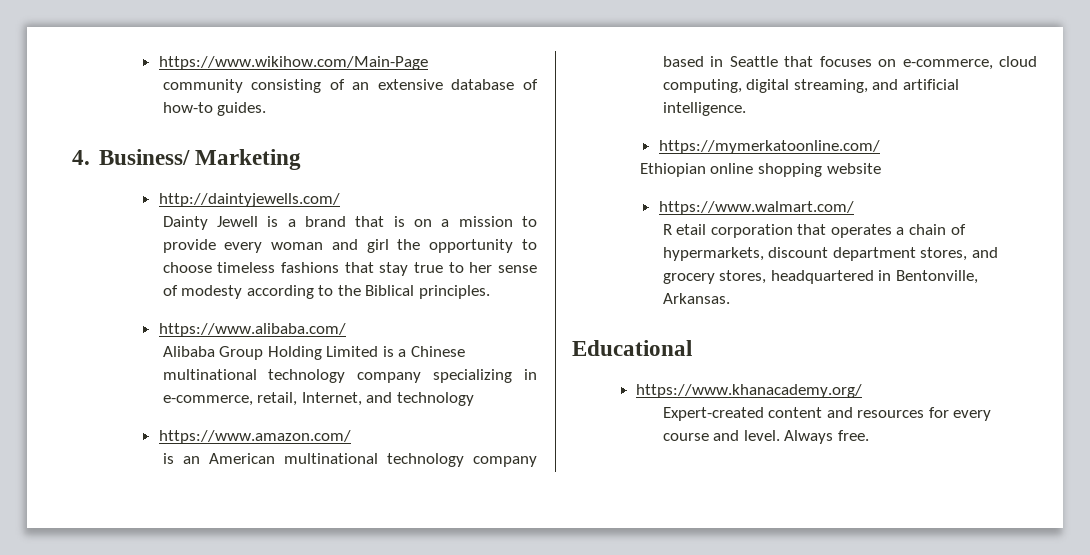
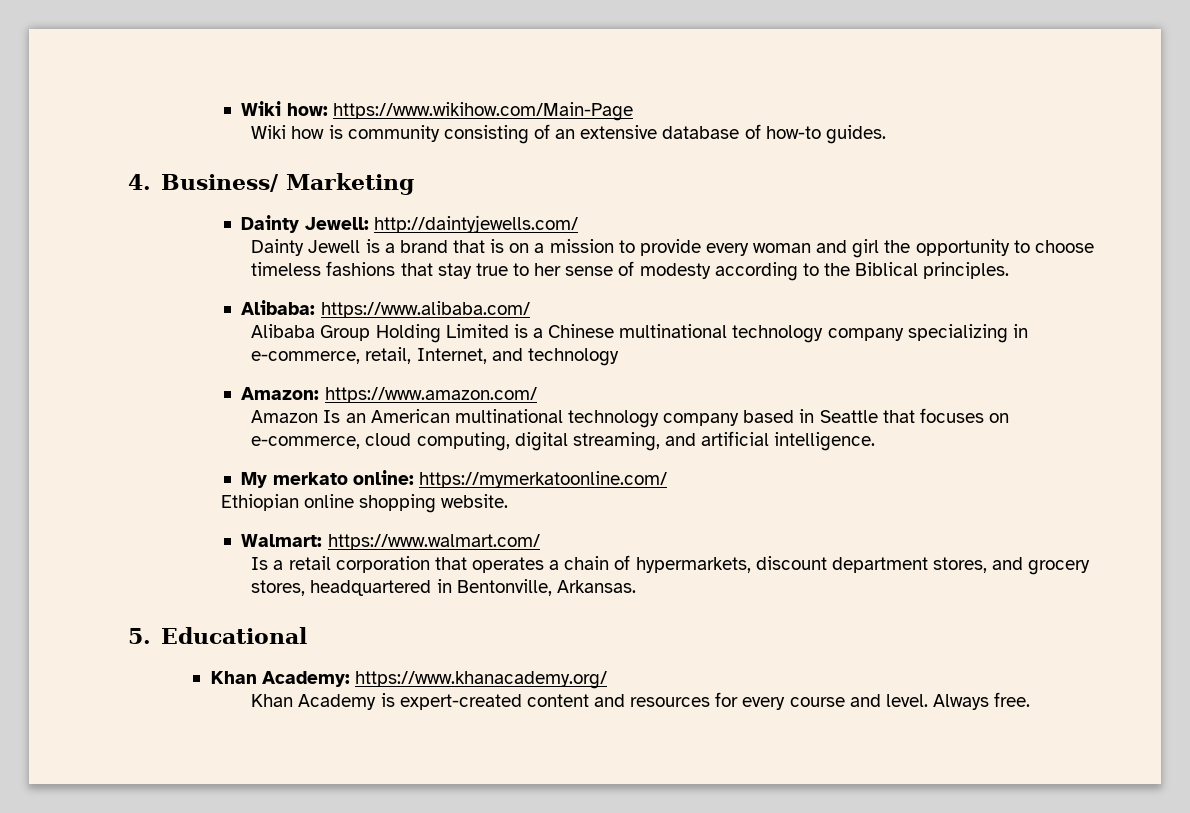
- https://www.wikihow.com/Main-Page
+ Wiki how: https://www.wikihow.com/Main-Page
- community consisting of an extensive database of how-to guides.
+ Wiki how is community consisting of an extensive database of how-to guides.
- http://daintyjewells.com/
+ Dainty Jewell: http://daintyjewells.com/
- https://www.alibaba.com/
+ Alibaba: https://www.alibaba.com/
- https://www.amazon.com/
+ Amazon: https://www.amazon.com/
- is an American multinational technology company based in Seattle that focuses on e-commerce, cloud computing, digital streaming, and artificial intelligence.
+ Amazon Is an American multinational technology company based in Seattle that focuses on e-commerce, cloud computing, digital streaming, and artificial intelligence.
- https://mymerkatoonline.com/
+ My merkato online: https://mymerkatoonline.com/
- Ethiopian online shopping website
- https://www.walmart.com/
+ Ethiopian online shopping website.
+ Walmart: https://www.walmart.com/
- R etail corporation that operates a chain of hypermarkets, discount department stores, and grocery stores, headquartered in Bentonville, Arkansas.
+ Is a retail corporation that operates a chain of hypermarkets, discount department stores, and grocery stores, headquartered in Bentonville, Arkansas.
- Educational
+ 5. Educational
- https://www.khanacademy.org/
+ Khan Academy: https://www.khanacademy.org/
- Expert-created content and resources for every course and level.
+ Khan Academy is expert-created content and resources for every course and level.

